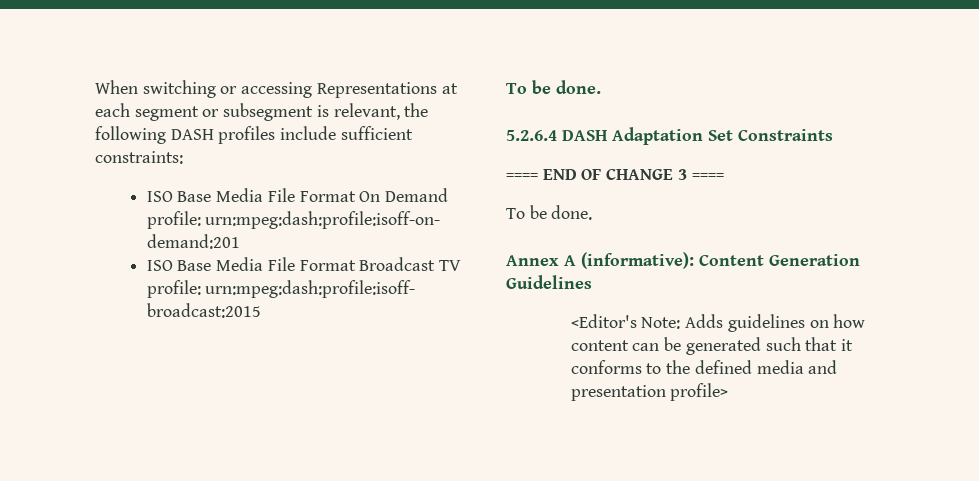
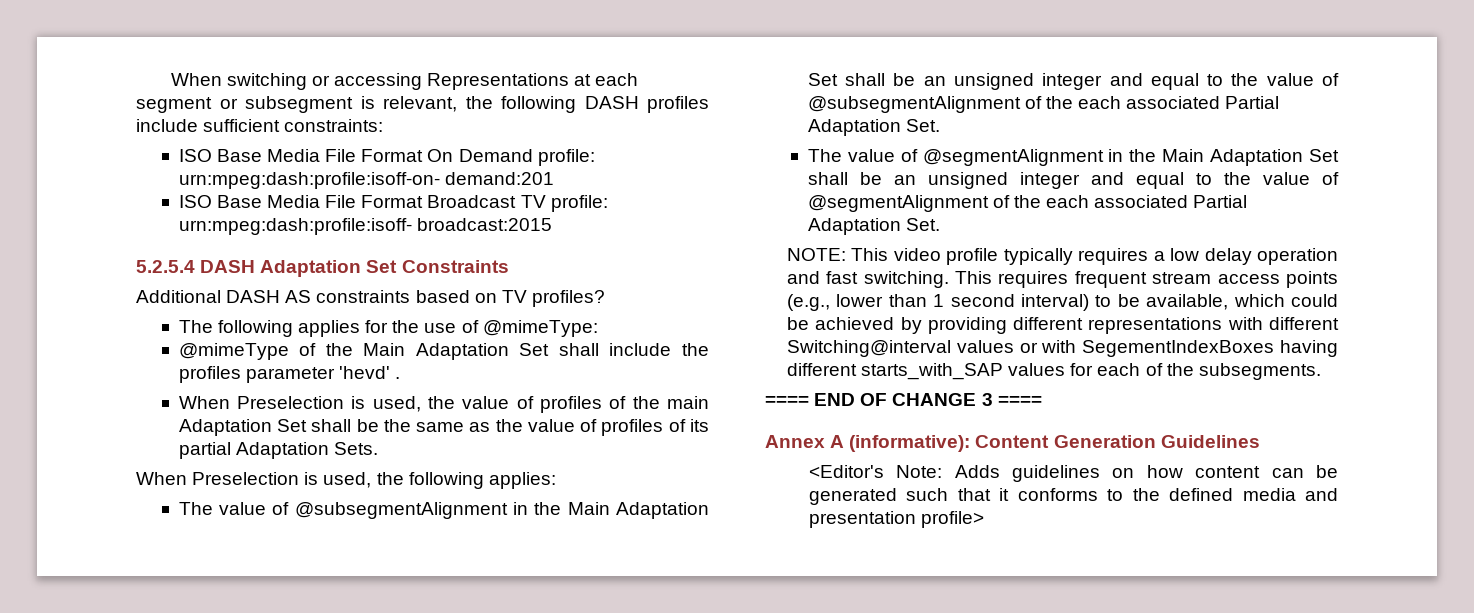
  ISO Base Media File Format Broadcast TV profile: urn:mpeg:dash:profile:isoff- broadcast:2015
- To be done.
- 5.2.6.4 DASH Adaptation Set Constraints
+ 5.2.5.4 DASH Adaptation Set Constraints
+ Additional DASH AS constraints based on TV profiles?
+ The following applies for the use of @mimeType:
+ @mimeType of the Main Adaptation Set shall include the profiles parameter 'hevd' .
+ When Preselection is used, the value of profiles of the main Adaptation Set shall be the same as the value of profiles of its partial Adaptation Sets.
+ When Preselection is used, the following applies:
+ The value of @subsegmentAlignment in the Main Adaptation Set shall be an unsigned integer and equal to the value of @subsegmentAlignment of the each associated Partial Adaptation Set.
+ The value of @segmentAlignment in the Main Adaptation Set shall be an unsigned integer and equal to the value of @segmentAlignment of the each associated Partial Adaptation Set.
+ NOTE: This video profile typically requires a low delay operation and fast switching. This requires frequent stream access points (e.g., lower than 1 second interval) to be available, which could be achieved by providing different representations with different Switching@interval values or with SegementIndexBoxes having different starts_with_SAP values for each of the subsegments.
  ==== END OF CHANGE 3 ====
- To be done.

